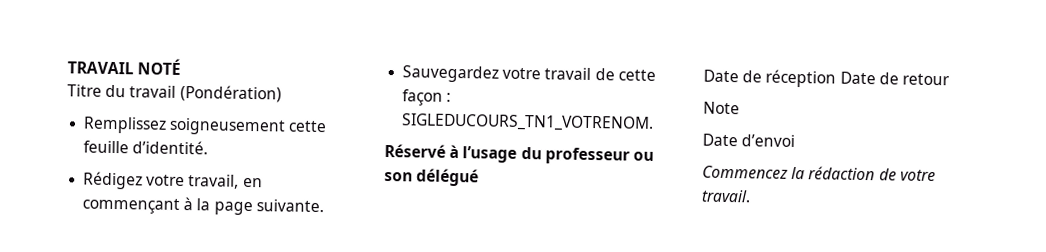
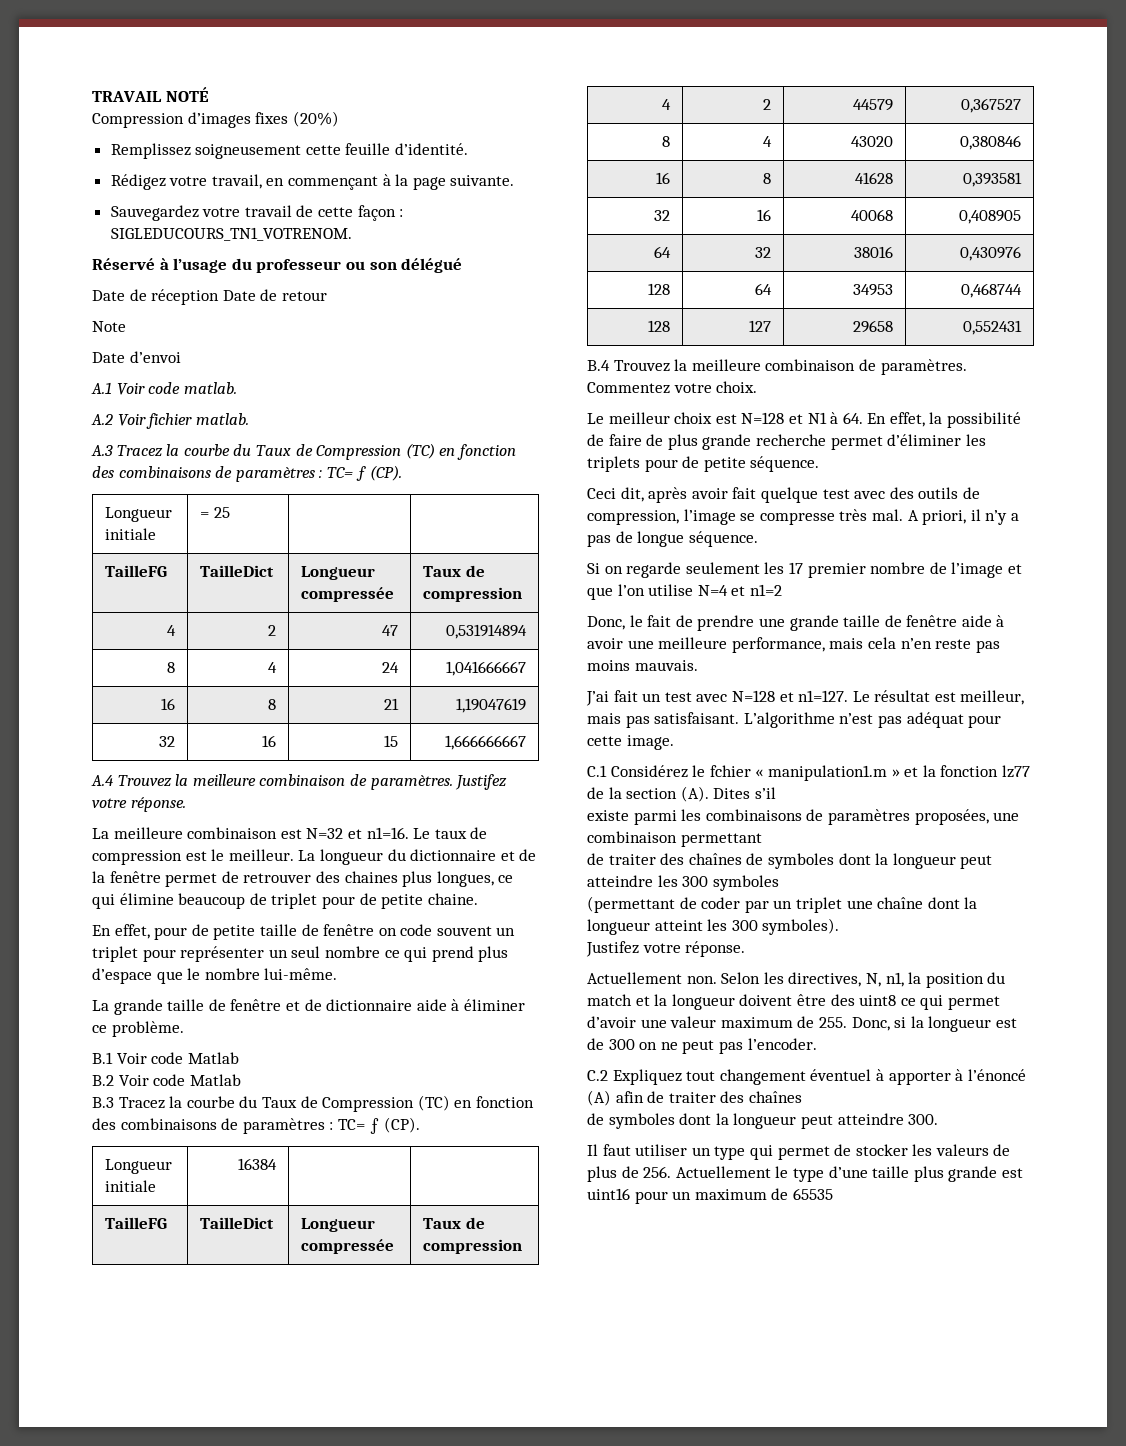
- Titre du travail (Pondération)
+ Compression d’images fixes (20%)
- Commencez la rédaction de votre travail.
+ A.1 Voir code matlab.
+ A.2 Voir fichier matlab.
+ A.3 Tracez la courbe du Taux de Compression (TC) en fonction des combinaisons de paramètres : TC= ƒ (CP).
+ Longueur initiale | = 25 | |
+ TailleFG | TailleDict | Longueur compressée | Taux de compression
+ 4 | 2 | 47 | 0,531914894
+ 8 | 4 | 24 | 1,041666667
+ 16 | 8 | 21 | 1,19047619
+ 32 | 16 | 15 | 1,666666667
+ A.4 Trouvez la meilleure combinaison de paramètres. Justifez votre réponse.
+ La meilleure combinaison est N=32 et n1=16. Le taux de compression est le meilleur. La longueur du dictionnaire et de la fenêtre permet de retrouver des chaines plus longues, ce qui élimine beaucoup de triplet pour de petite chaine.
+ En effet, pour de petite taille de fenêtre on code souvent un triplet pour représenter un seul nombre ce qui prend plus d’espace que le nombre lui-même.
+ La grande taille de fenêtre et de dictionnaire aide à éliminer ce problème.
+ B.1 Voir code Matlab
+ B.2 Voir code Matlab
+ B.3 Tracez la courbe du Taux de Compression (TC) en fonction des combinaisons de paramètres : TC= ƒ (CP).
+ Longueur initiale | 16384 | |
+ TailleFG | TailleDict | Longueur compressée | Taux de compression
+ 4 | 2 | 44579 | 0,367527
+ 8 | 4 | 43020 | 0,380846
+ 16 | 8 | 41628 | 0,393581
+ 32 | 16 | 40068 | 0,408905
+ 64 | 32 | 38016 | 0,430976
+ 128 | 64 | 34953 | 0,468744
+ 128 | 127 | 29658 | 0,552431
+ B.4 Trouvez la meilleure combinaison de paramètres. Commentez votre choix.
+ Le meilleur choix est N=128 et N1 à 64. En effet, la possibilité de faire de plus grande recherche permet d’éliminer les triplets pour de petite séquence.
+ Ceci dit, après avoir fait quelque test avec des outils de compression, l’image se compresse très mal. A priori, il n’y a pas de longue séquence.
+ Si on regarde seulement les 17 premier nombre de l’image et que l’on utilise N=4 et n1=2
+ Donc, le fait de prendre une grande taille de fenêtre aide à avoir une meilleure performance, mais cela n’en reste pas moins mauvais.
+ J’ai fait un test avec N=128 et n1=127. Le résultat est meilleur, mais pas satisfaisant. L’algorithme n’est pas adéquat pour cette image.
+ C.1 Considérez le fchier « manipulation1.m » et la fonction lz77 de la section (A). Dites s’il
+ existe parmi les combinaisons de paramètres proposées, une combinaison permettant
+ de traiter des chaînes de symboles dont la longueur peut atteindre les 300 symboles
+ (permettant de coder par un triplet une chaîne dont la longueur atteint les 300 symboles).
+ Justifez votre réponse.
+ Actuellement non. Selon les directives, N, n1, la position du match et la longueur doivent être des uint8 ce qui permet d’avoir une valeur maximum de 255. Donc, si la longueur est de 300 on ne peut pas l’encoder.
+ C.2 Expliquez tout changement éventuel à apporter à l’énoncé (A) afin de traiter des chaînes
+ de symboles dont la longueur peut atteindre 300.
+ Il faut utiliser un type qui permet de stocker les valeurs de plus de 256. Actuellement le type d’une taille plus grande est uint16 pour un maximum de 65535

